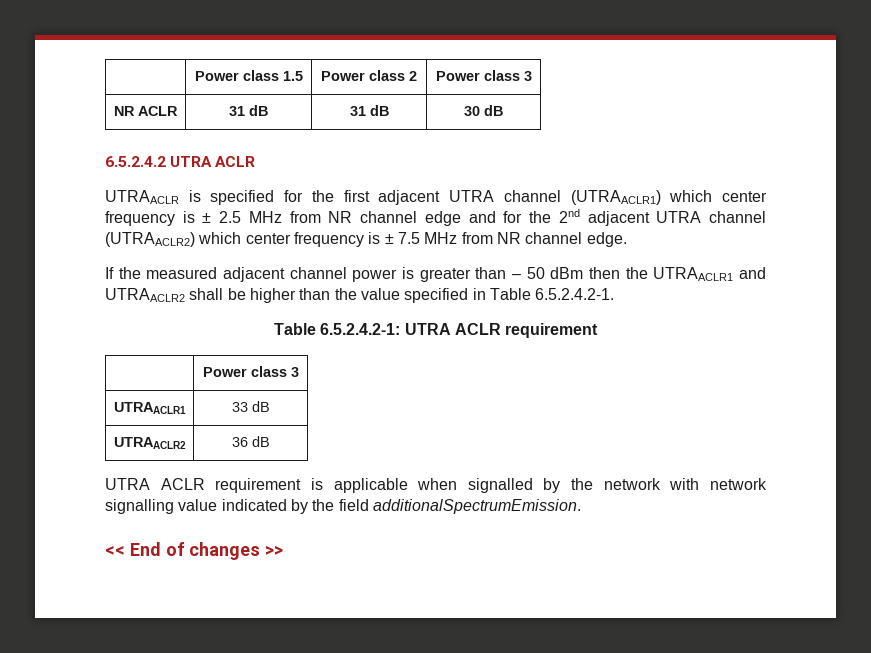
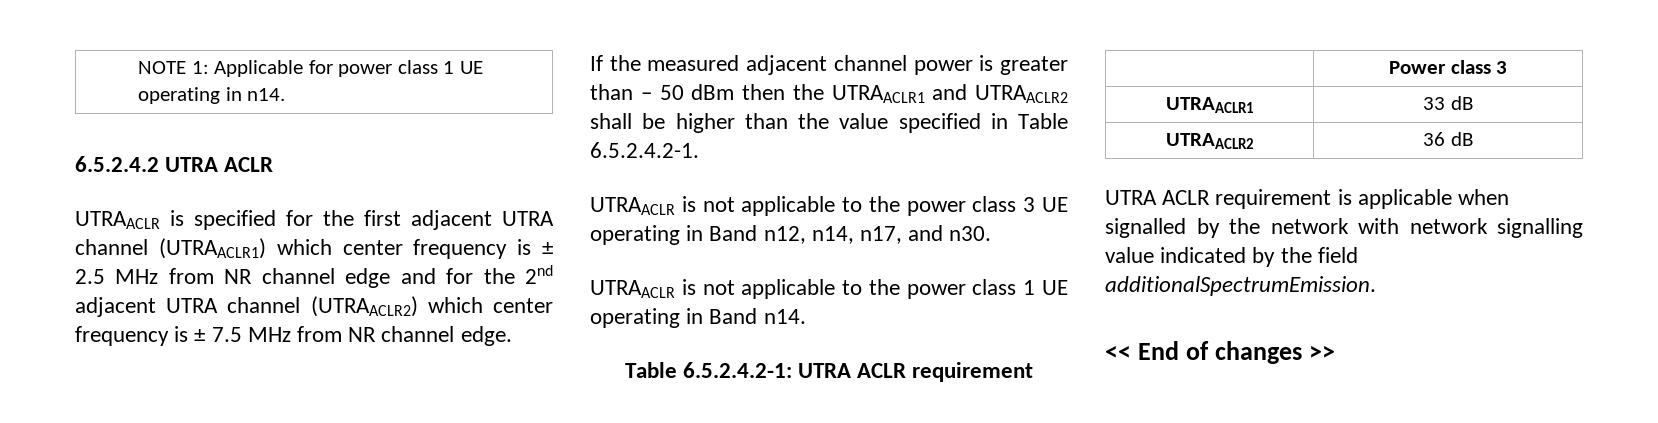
- | Power class 1.5 | Power class 2 | Power class 3
- NR ACLR | 31 dB | 31 dB | 30 dB
+ NOTE 1: Applicable for power class 1 UE operating in n14.
+ UTRAACLR is not applicable to the power class 3 UE operating in Band n12, n14, n17, and n30.
+ UTRAACLR is not applicable to the power class 1 UE operating in Band n14.

